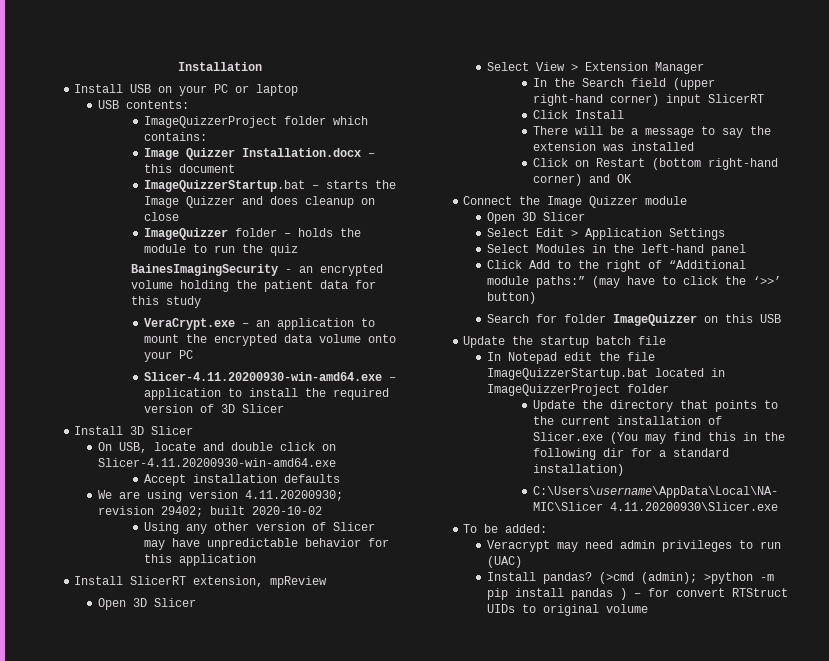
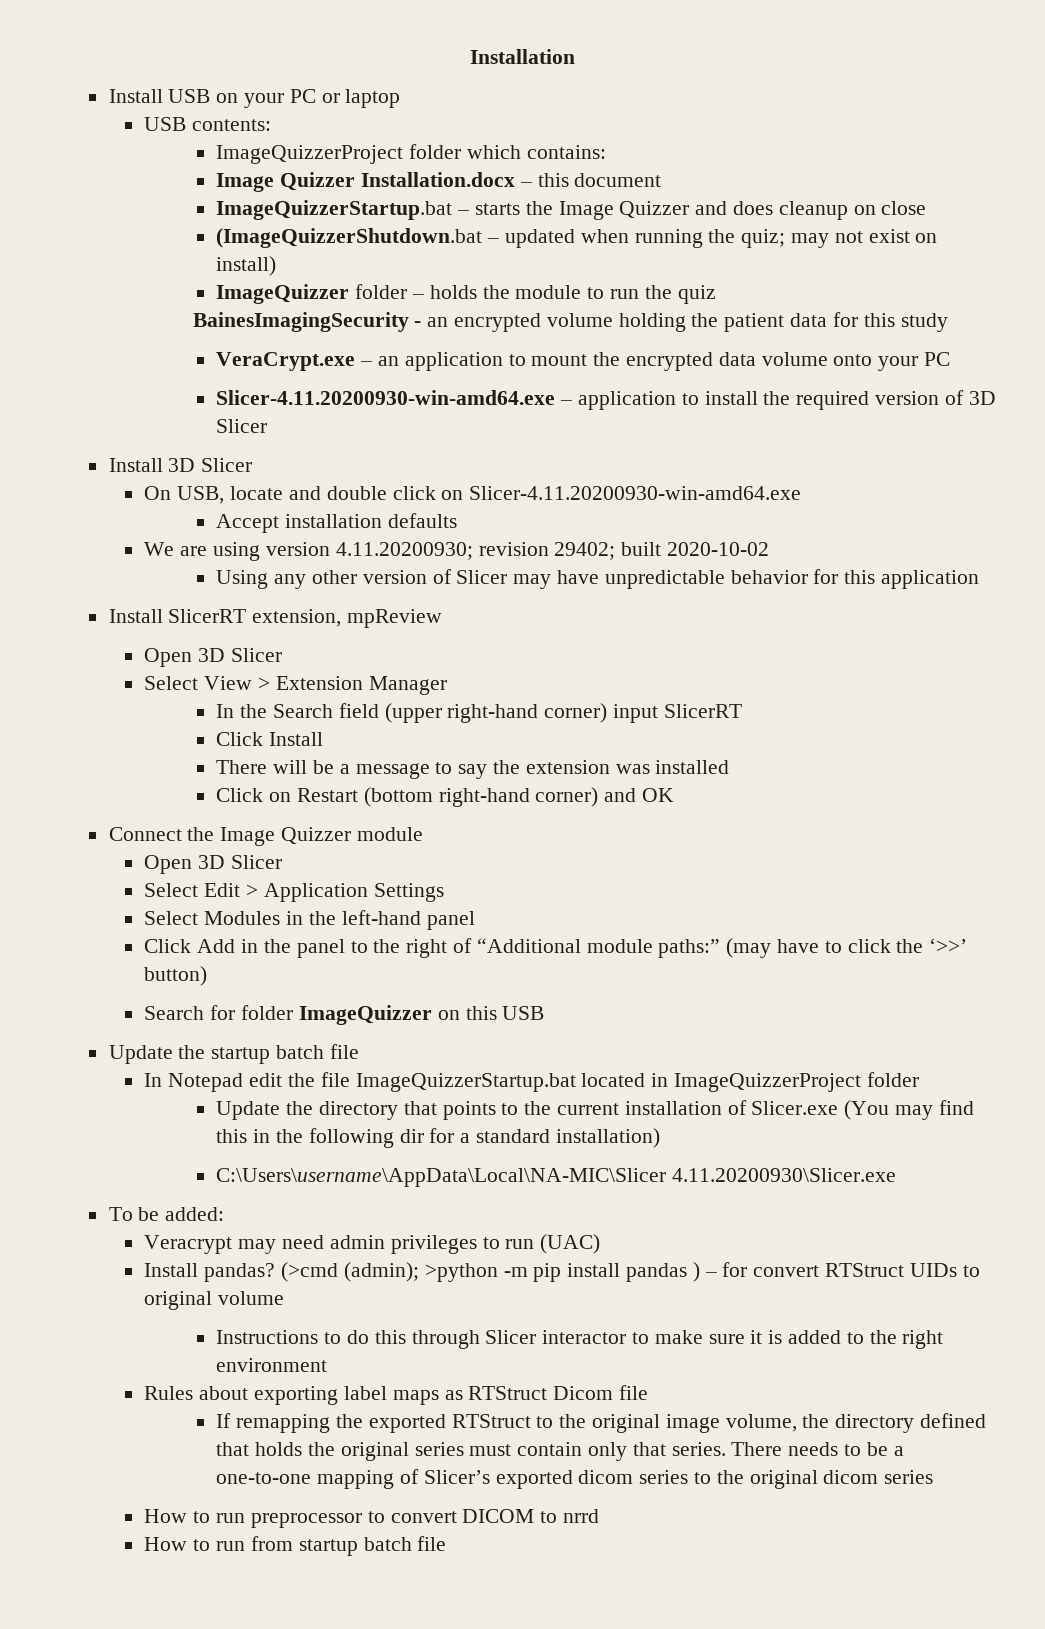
+ (ImageQuizzerShutdown.bat – updated when running the quiz; may not exist on install)
- Click Add to the right of “Additional module paths:” (may have to click the ‘>>’ button)
+ Click Add in the panel to the right of “Additional module paths:” (may have to click the ‘>>’ button)
+ Instructions to do this through Slicer interactor to make sure it is added to the right environment
+ Rules about exporting label maps as RTStruct Dicom file
+ If remapping the exported RTStruct to the original image volume, the directory defined that holds the original series must contain only that series. There needs to be a one-to-one mapping of Slicer’s exported dicom series to the original dicom series
+ How to run preprocessor to convert DICOM to nrrd
+ How to run from startup batch file

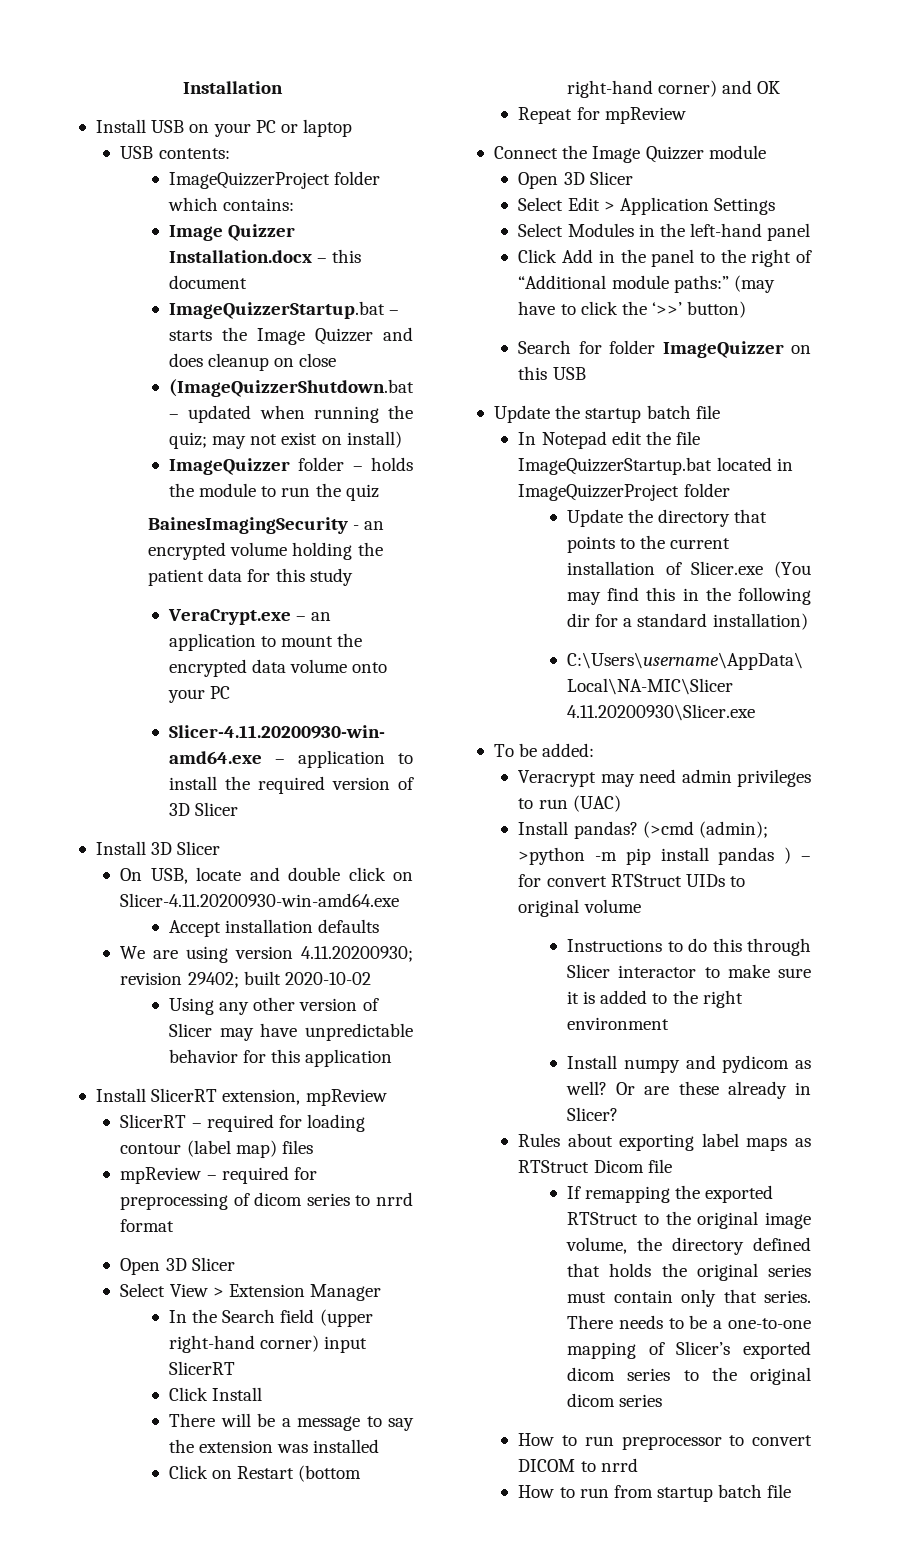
+ SlicerRT – required for loading contour (label map) files
+ mpReview – required for preprocessing of dicom series to nrrd format
+ Repeat for mpReview
+ Install numpy and pydicom as well? Or are these already in Slicer?

